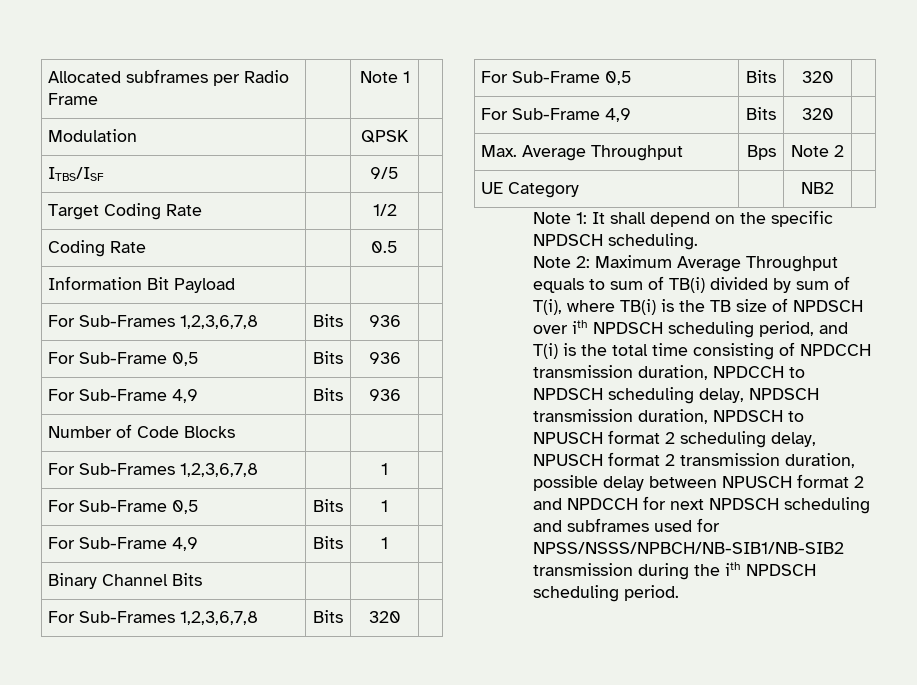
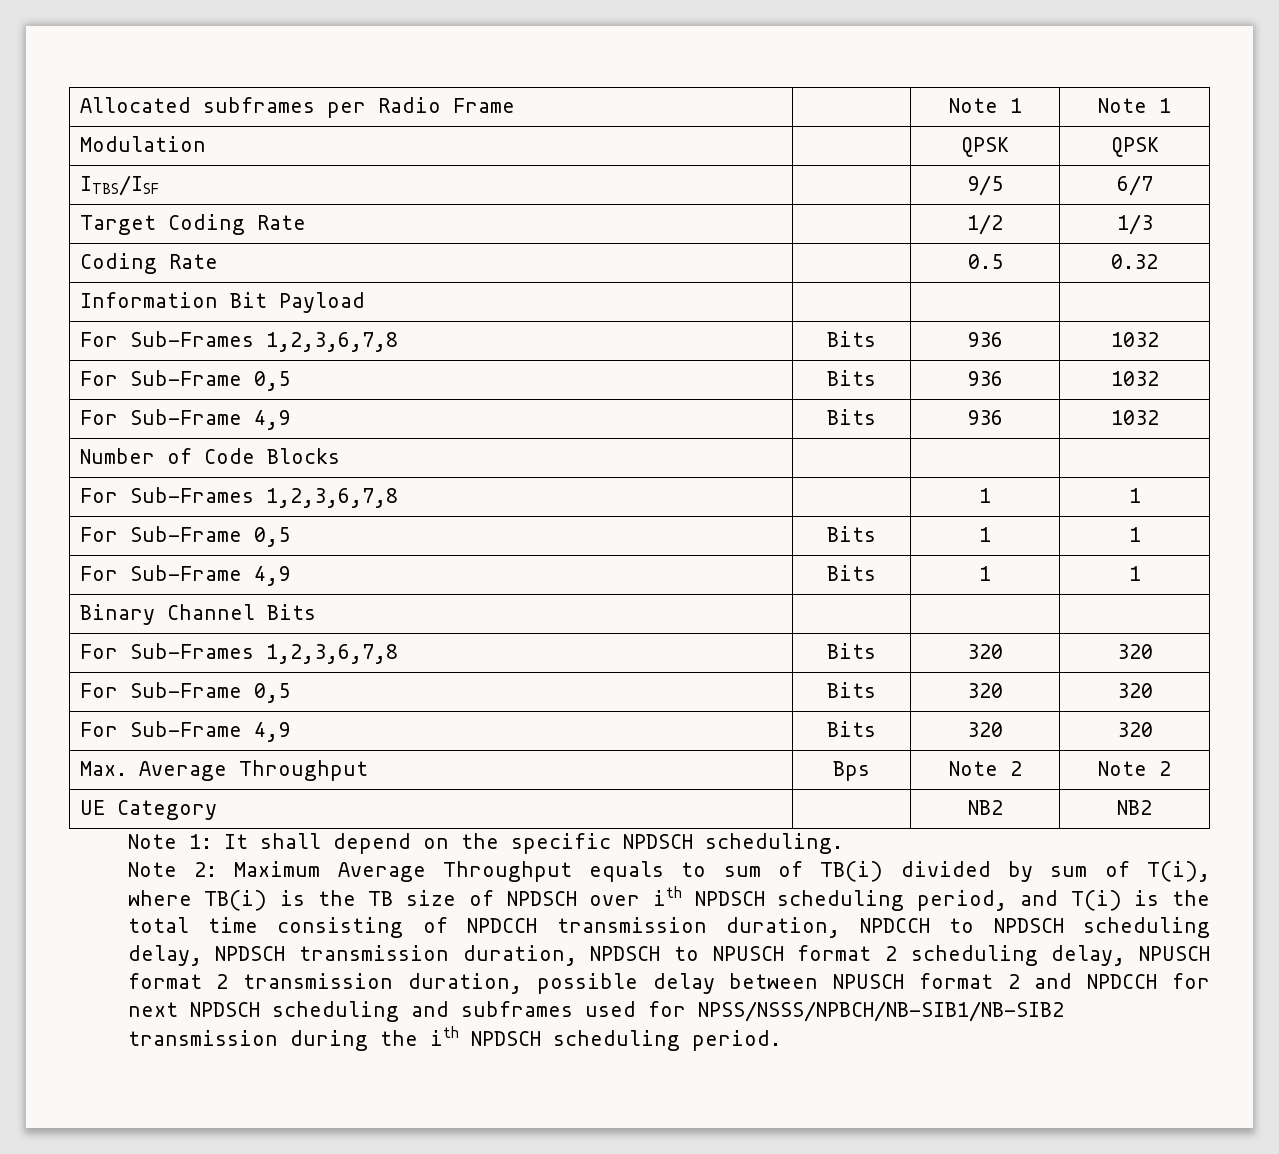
- Allocated subframes per Radio Frame | | Note 1 |
+ Allocated subframes per Radio Frame | | Note 1 | Note 1
- Modulation | | QPSK |
+ Modulation | | QPSK | QPSK
- ITBS/ISF | | 9/5 |
+ ITBS/ISF | | 9/5 | 6/7
- Target Coding Rate | | 1/2 |
+ Target Coding Rate | | 1/2 | 1/3
- Coding Rate | | 0.5 |
+ Coding Rate | | 0.5 | 0.32
- For Sub-Frames 1,2,3,6,7,8 | Bits | 936 |
+ For Sub-Frames 1,2,3,6,7,8 | Bits | 936 | 1032
- For Sub-Frame 0,5 | Bits | 936 |
+ For Sub-Frame 0,5 | Bits | 936 | 1032
- For Sub-Frame 4,9 | Bits | 936 |
+ For Sub-Frame 4,9 | Bits | 936 | 1032
- For Sub-Frames 1,2,3,6,7,8 | | 1 |
+ For Sub-Frames 1,2,3,6,7,8 | | 1 | 1
- For Sub-Frame 0,5 | Bits | 1 |
+ For Sub-Frame 0,5 | Bits | 1 | 1
- For Sub-Frame 4,9 | Bits | 1 |
+ For Sub-Frame 4,9 | Bits | 1 | 1
- For Sub-Frames 1,2,3,6,7,8 | Bits | 320 |
+ For Sub-Frames 1,2,3,6,7,8 | Bits | 320 | 320
- For Sub-Frame 0,5 | Bits | 320 |
+ For Sub-Frame 0,5 | Bits | 320 | 320
- For Sub-Frame 4,9 | Bits | 320 |
+ For Sub-Frame 4,9 | Bits | 320 | 320
- Max. Average Throughput | Bps | Note 2 |
+ Max. Average Throughput | Bps | Note 2 | Note 2
- UE Category | | NB2 |
+ UE Category | | NB2 | NB2

